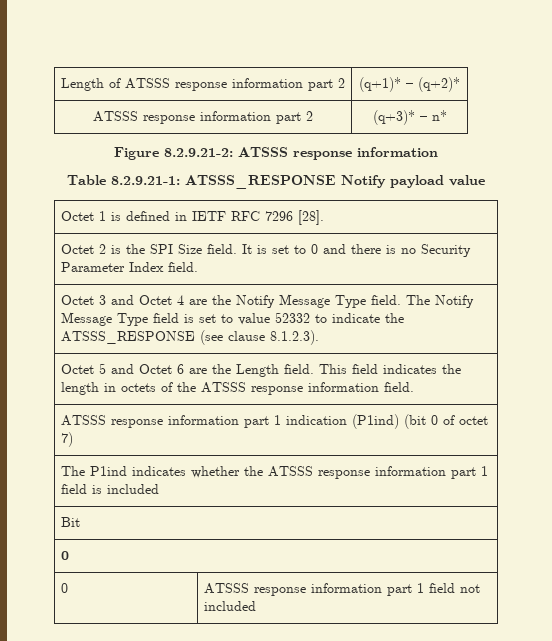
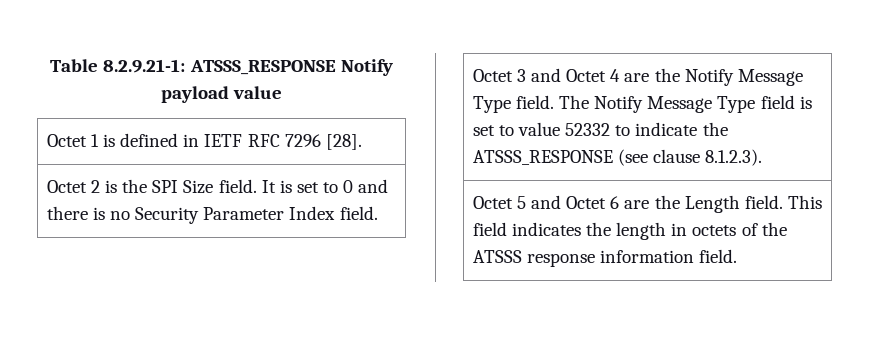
- Length of ATSSS response information part 2 | (q+1)* – (q+2)*
- ATSSS response information part 2 | (q+3)* – n*
- Figure 8.2.9.21-2: ATSSS response information
- ATSSS response information part 1 indication (P1ind) (bit 0 of octet 7)
- The P1ind indicates whether the ATSSS response information part 1 field is included
- Bit
- 0
- 0 | ATSSS response information part 1 field not included

